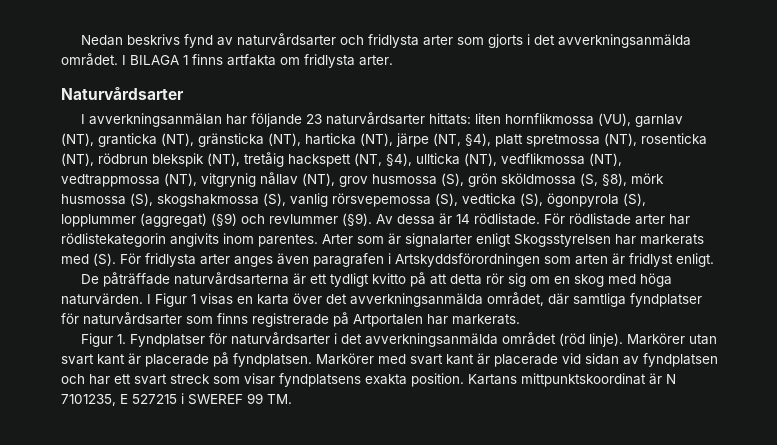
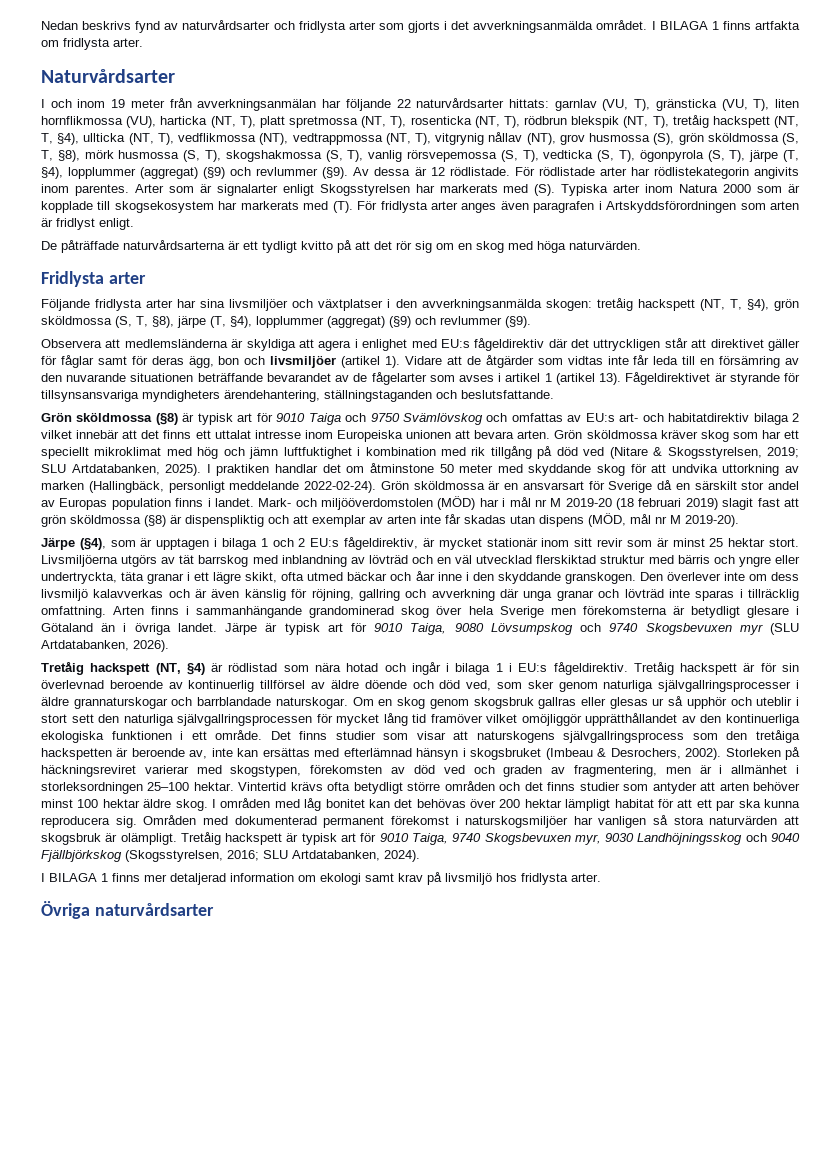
- I avverkningsanmälan har följande 23 naturvårdsarter hittats: liten hornflikmossa (VU), garnlav (NT), granticka (NT), gränsticka (NT), harticka (NT), järpe (NT, §4), platt spretmossa (NT), rosenticka (NT), rödbrun blekspik (NT), tretåig hackspett (NT, §4), ullticka (NT), vedflikmossa (NT), vedtrappmossa (NT), vitgrynig nållav (NT), grov husmossa (S), grön sköldmossa (S, §8), mörk husmossa (S), skogshakmossa (S), vanlig rörsvepemossa (S), vedticka (S), ögonpyrola (S), lopplummer (aggregat) (§9) och revlummer (§9).
+ I och inom 19 meter från avverkningsanmälan har följande 22 naturvårdsarter hittats: garnlav (VU, T), gränsticka (VU, T), liten hornflikmossa (VU), harticka (NT, T), platt spretmossa (NT, T), rosenticka (NT, T), rödbrun blekspik (NT, T), tretåig hackspett (NT, T, §4), ullticka (NT, T), vedflikmossa (NT), vedtrappmossa (NT, T), vitgrynig nållav (NT), grov husmossa (S), grön sköldmossa (S, T, §8), mörk husmossa (S, T), skogshakmossa (S, T), vanlig rörsvepemossa (S, T), vedticka (S, T), ögonpyrola (S, T), järpe (T, §4), lopplummer (aggregat) (§9) och revlummer (§9).
- Av dessa är 14 rödlistade.
+ Av dessa är 12 rödlistade.
- Arter som är signalarter enligt Skogsstyrelsen har markerats med (S). För fridlysta arter anges även paragrafen i Artskyddsförordningen som arten är fridlyst enligt.
+ Arter som är signalarter enligt Skogsstyrelsen har markerats med (S). Typiska arter inom Natura 2000 som är kopplade till skogsekosystem har markerats med (T). För fridlysta arter anges även paragrafen i Artskyddsförordningen som arten är fridlyst enligt.
- De påträffade naturvårdsarterna är ett tydligt kvitto på att detta rör sig om en skog med höga naturvärden. I Figur 1 visas en karta över det avverkningsanmälda området, där samtliga fyndplatser för naturvårdsarter som finns registrerade på Artportalen har markerats.
- Figur 1. Fyndplatser för naturvårdsarter i det avverkningsanmälda området (röd linje). Markörer utan svart kant är placerade på fyndplatsen. Markörer med svart kant är placerade vid sidan av fyndplatsen och har ett svart streck som visar fyndplatsens exakta position. Kartans mittpunktskoordinat är N 7101235, E 527215 i SWEREF 99 TM.
+ De påträffade naturvårdsarterna är ett tydligt kvitto på att det rör sig om en skog med höga naturvärden.
+ Fridlysta arter
+ Följande fridlysta arter har sina livsmiljöer och växtplatser i den avverkningsanmälda skogen: tretåig hackspett (NT, T, §4), grön sköldmossa (S, T, §8), järpe (T, §4), lopplummer (aggregat) (§9) och revlummer (§9).
+ Observera att medlemsländerna är skyldiga att agera i enlighet med EU:s fågeldirektiv där det uttryckligen står att direktivet gäller för fåglar samt för deras ägg, bon och livsmiljöer (artikel 1). Vidare att de åtgärder som vidtas inte får leda till en försämring av den nuvarande situationen beträffande bevarandet av de fågelarter som avses i artikel 1 (artikel 13). Fågeldirektivet är styrande för tillsynsansvariga myndigheters ärendehantering, ställningstaganden och beslutsfattande.
+ Grön sköldmossa (§8) är typisk art för 9010 Taiga och 9750 Svämlövskog och omfattas av EU:s art- och habitatdirektiv bilaga 2 vilket innebär att det finns ett uttalat intresse inom Europeiska unionen att bevara arten. Grön sköldmossa kräver skog som har ett speciellt mikroklimat med hög och jämn luftfuktighet i kombination med rik tillgång på död ved (Nitare & Skogsstyrelsen, 2019; SLU Artdatabanken, 2025). I praktiken handlar det om åtminstone 50 meter med skyddande skog för att undvika uttorkning av marken (Hallingbäck, personligt meddelande 2022-02-24). Grön sköldmossa är en ansvarsart för Sverige då en särskilt stor andel av Europas population finns i landet. Mark- och miljööverdomstolen (MÖD) har i mål nr M 2019-20 (18 februari 2019) slagit fast att grön sköldmossa (§8) är dispenspliktig och att exemplar av arten inte får skadas utan dispens (MÖD, mål nr M 2019-20).
+ Järpe (§4), som är upptagen i bilaga 1 och 2 EU:s fågeldirektiv, är mycket stationär inom sitt revir som är minst 25 hektar stort. Livsmiljöerna utgörs av tät barrskog med inblandning av lövträd och en väl utvecklad flerskiktad struktur med bärris och yngre eller undertryckta, täta granar i ett lägre skikt, ofta utmed bäckar och åar inne i den skyddande granskogen. Den överlever inte om dess livsmiljö kalavverkas och är även känslig för röjning, gallring och avverkning där unga granar och lövträd inte sparas i tillräcklig omfattning. Arten finns i sammanhängande grandominerad skog över hela Sverige men förekomsterna är betydligt glesare i Götaland än i övriga landet. Järpe är typisk art för 9010 Taiga, 9080 Lövsumpskog och 9740 Skogsbevuxen myr (SLU Artdatabanken, 2026).
+ Tretåig hackspett (NT, §4) är rödlistad som nära hotad och ingår i bilaga 1 i EU:s fågeldirektiv. Tretåig hackspett är för sin överlevnad beroende av kontinuerlig tillförsel av äldre döende och död ved, som sker genom naturliga självgallringsprocesser i äldre grannaturskogar och barrblandade naturskogar. Om en skog genom skogsbruk gallras eller glesas ur så upphör och uteblir i stort sett den naturliga självgallringsprocessen för mycket lång tid framöver vilket omöjliggör upprätthållandet av den kontinuerliga ekologiska funktionen i ett område. Det finns studier som visar att naturskogens självgallringsprocess som den tretåiga hackspetten är beroende av, inte kan ersättas med efterlämnad hänsyn i skogsbruket (Imbeau & Desrochers, 2002). Storleken på häckningsreviret varierar med skogstypen, förekomsten av död ved och graden av fragmentering, men är i allmänhet i storleksordningen 25–100 hektar. Vintertid krävs ofta betydligt större områden och det finns studier som antyder att arten behöver minst 100 hektar äldre skog. I områden med låg bonitet kan det behövas över 200 hektar lämpligt habitat för att ett par ska kunna reproducera sig. Områden med dokumenterad permanent förekomst i naturskogsmiljöer har vanligen så stora naturvärden att skogsbruk är olämpligt. Tretåig hackspett är typisk art för 9010 Taiga, 9740 Skogsbevuxen myr, 9030 Landhöjningsskog och 9040 Fjällbjörkskog (Skogsstyrelsen, 2016; SLU Artdatabanken, 2024).
+ I BILAGA 1 finns mer detaljerad information om ekologi samt krav på livsmiljö hos fridlysta arter.
+ Övriga naturvårdsarter

